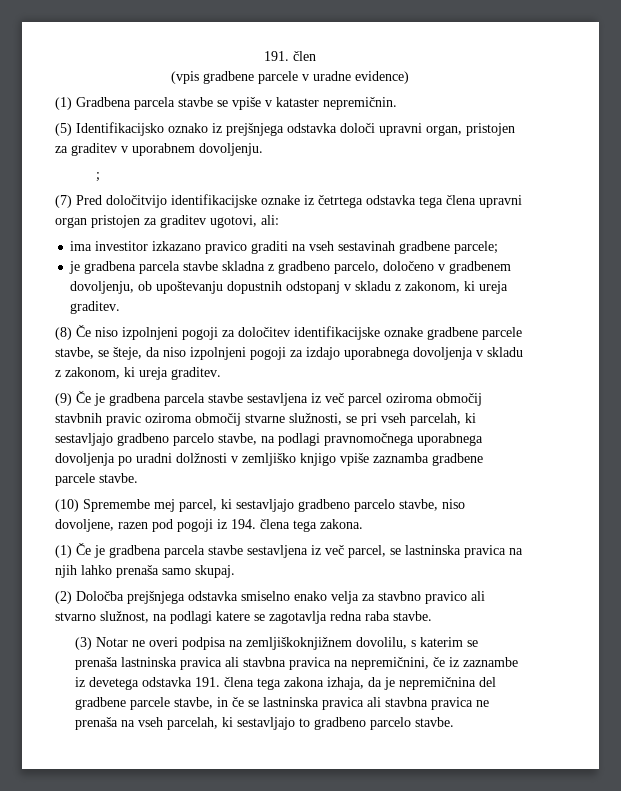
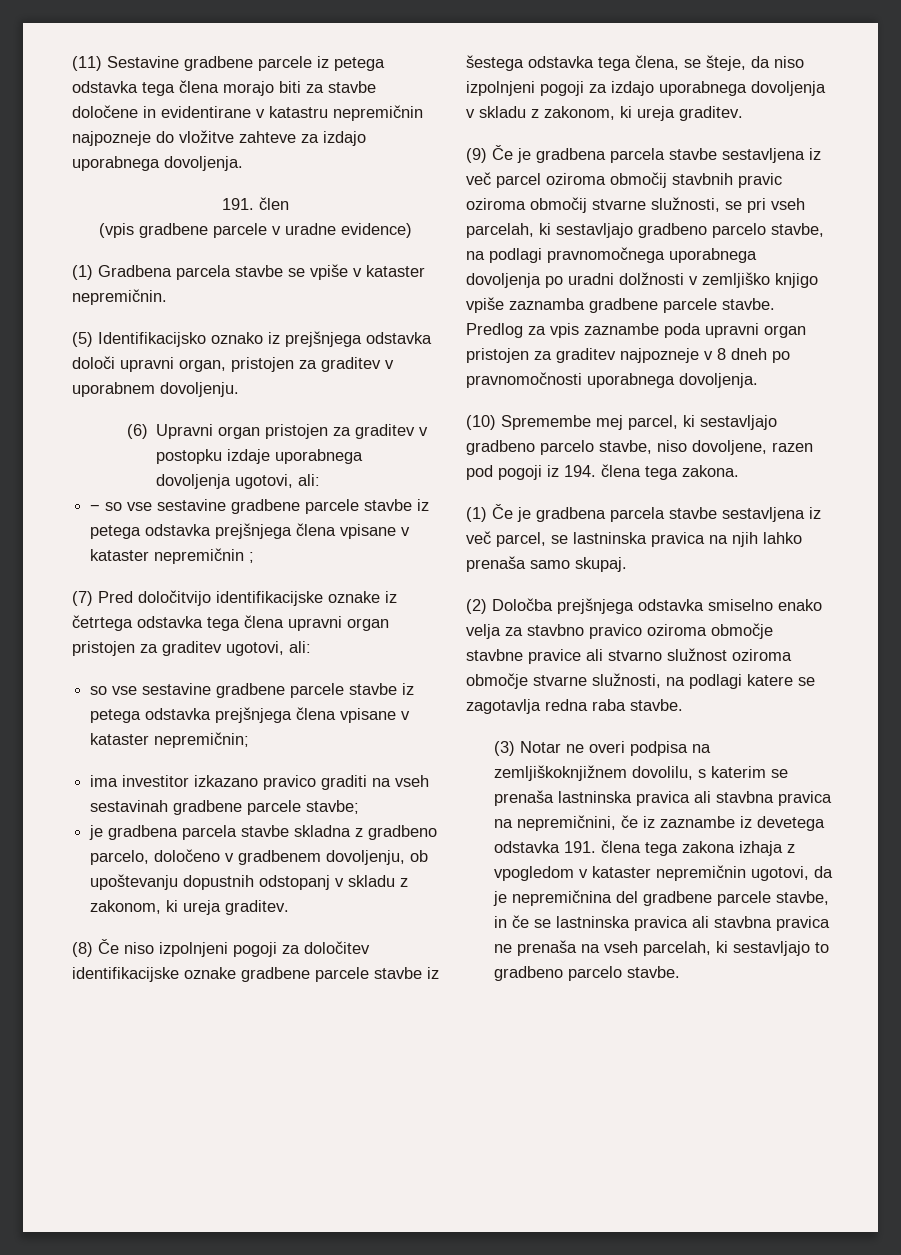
+ (11) Sestavine gradbene parcele iz petega odstavka tega člena morajo biti za stavbe določene in evidentirane v katastru nepremičnin najpozneje do vložitve zahteve za izdajo uporabnega dovoljenja.
- ;
+ (6) Upravni organ pristojen za graditev v postopku izdaje uporabnega dovoljenja ugotovi, ali:
+ − so vse sestavine gradbene parcele stavbe iz petega odstavka prejšnjega člena vpisane v kataster nepremičnin ;
+ so vse sestavine gradbene parcele stavbe iz petega odstavka prejšnjega člena vpisane v kataster nepremičnin;
- ima investitor izkazano pravico graditi na vseh sestavinah gradbene parcele;
+ ima investitor izkazano pravico graditi na vseh sestavinah gradbene parcele stavbe;
- (8) Če niso izpolnjeni pogoji za določitev identifikacijske oznake gradbene parcele stavbe, se šteje, da niso izpolnjeni pogoji za izdajo uporabnega dovoljenja v skladu z zakonom, ki ureja graditev.
+ (8) Če niso izpolnjeni pogoji za določitev identifikacijske oznake gradbene parcele stavbe iz šestega odstavka tega člena, se šteje, da niso izpolnjeni pogoji za izdajo uporabnega dovoljenja v skladu z zakonom, ki ureja graditev.
+ Predlog za vpis zaznambe poda upravni organ pristojen za graditev najpozneje v 8 dneh po pravnomočnosti uporabnega dovoljenja.
- (2) Določba prejšnjega odstavka smiselno enako velja za stavbno pravico ali stvarno služnost, na podlagi katere se zagotavlja redna raba stavbe.
+ (2) Določba prejšnjega odstavka smiselno enako velja za stavbno pravico oziroma območje stavbne pravice ali stvarno služnost oziroma območje stvarne služnosti, na podlagi katere se zagotavlja redna raba stavbe.
- (3) Notar ne overi podpisa na zemljiškoknjižnem dovolilu, s katerim se prenaša lastninska pravica ali stavbna pravica na nepremičnini, če iz zaznambe iz devetega odstavka 191. člena tega zakona izhaja, da je nepremičnina del gradbene parcele stavbe, in če se lastninska pravica ali stavbna pravica ne prenaša na vseh parcelah, ki sestavljajo to gradbeno parcelo stavbe.
+ (3) Notar ne overi podpisa na zemljiškoknjižnem dovolilu, s katerim se prenaša lastninska pravica ali stavbna pravica na nepremičnini, če iz zaznambe iz devetega odstavka 191. člena tega zakona izhaja z vpogledom v kataster nepremičnin ugotovi, da je nepremičnina del gradbene parcele stavbe, in če se lastninska pravica ali stavbna pravica ne prenaša na vseh parcelah, ki sestavljajo to gradbeno parcelo stavbe.

